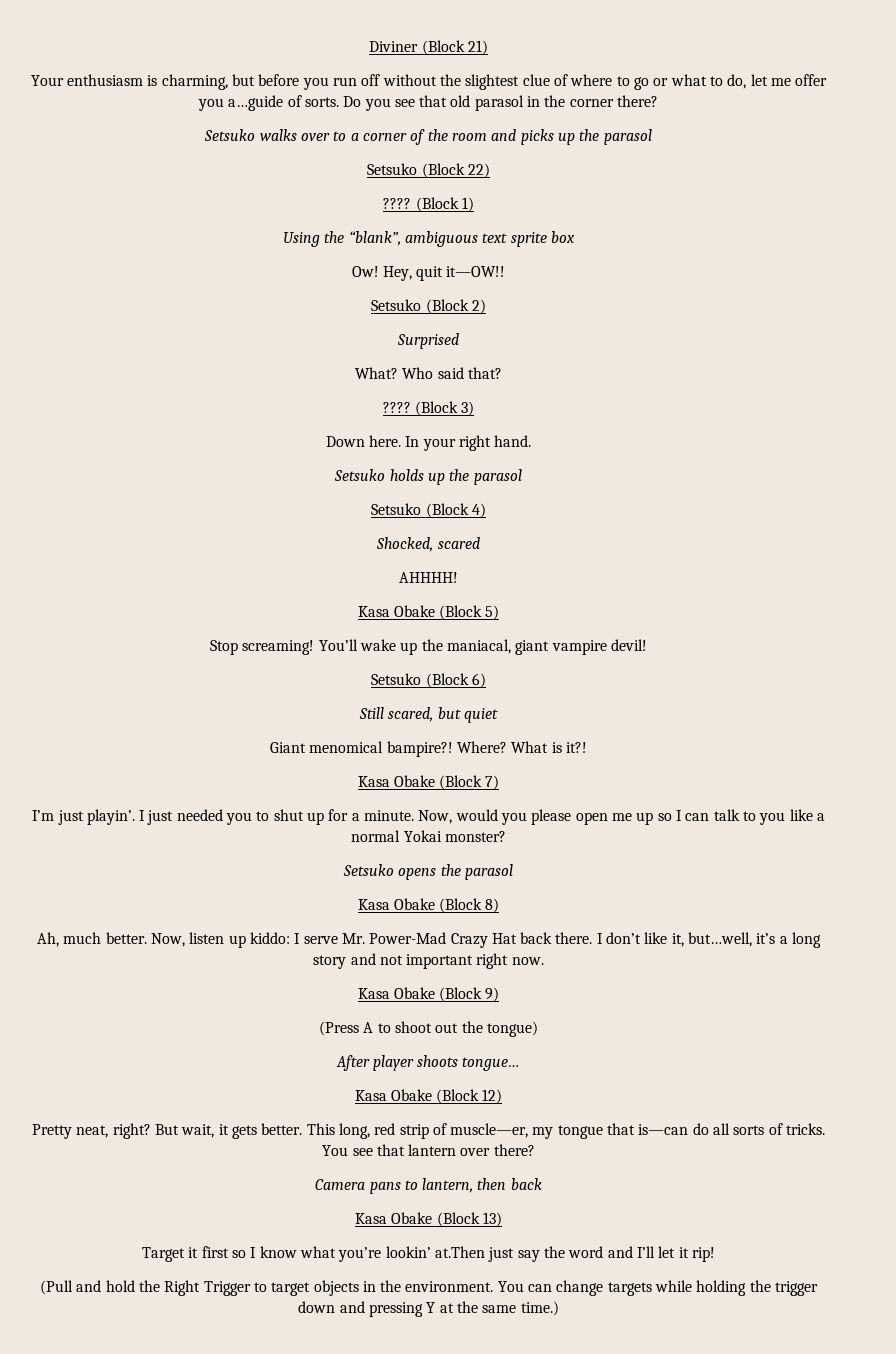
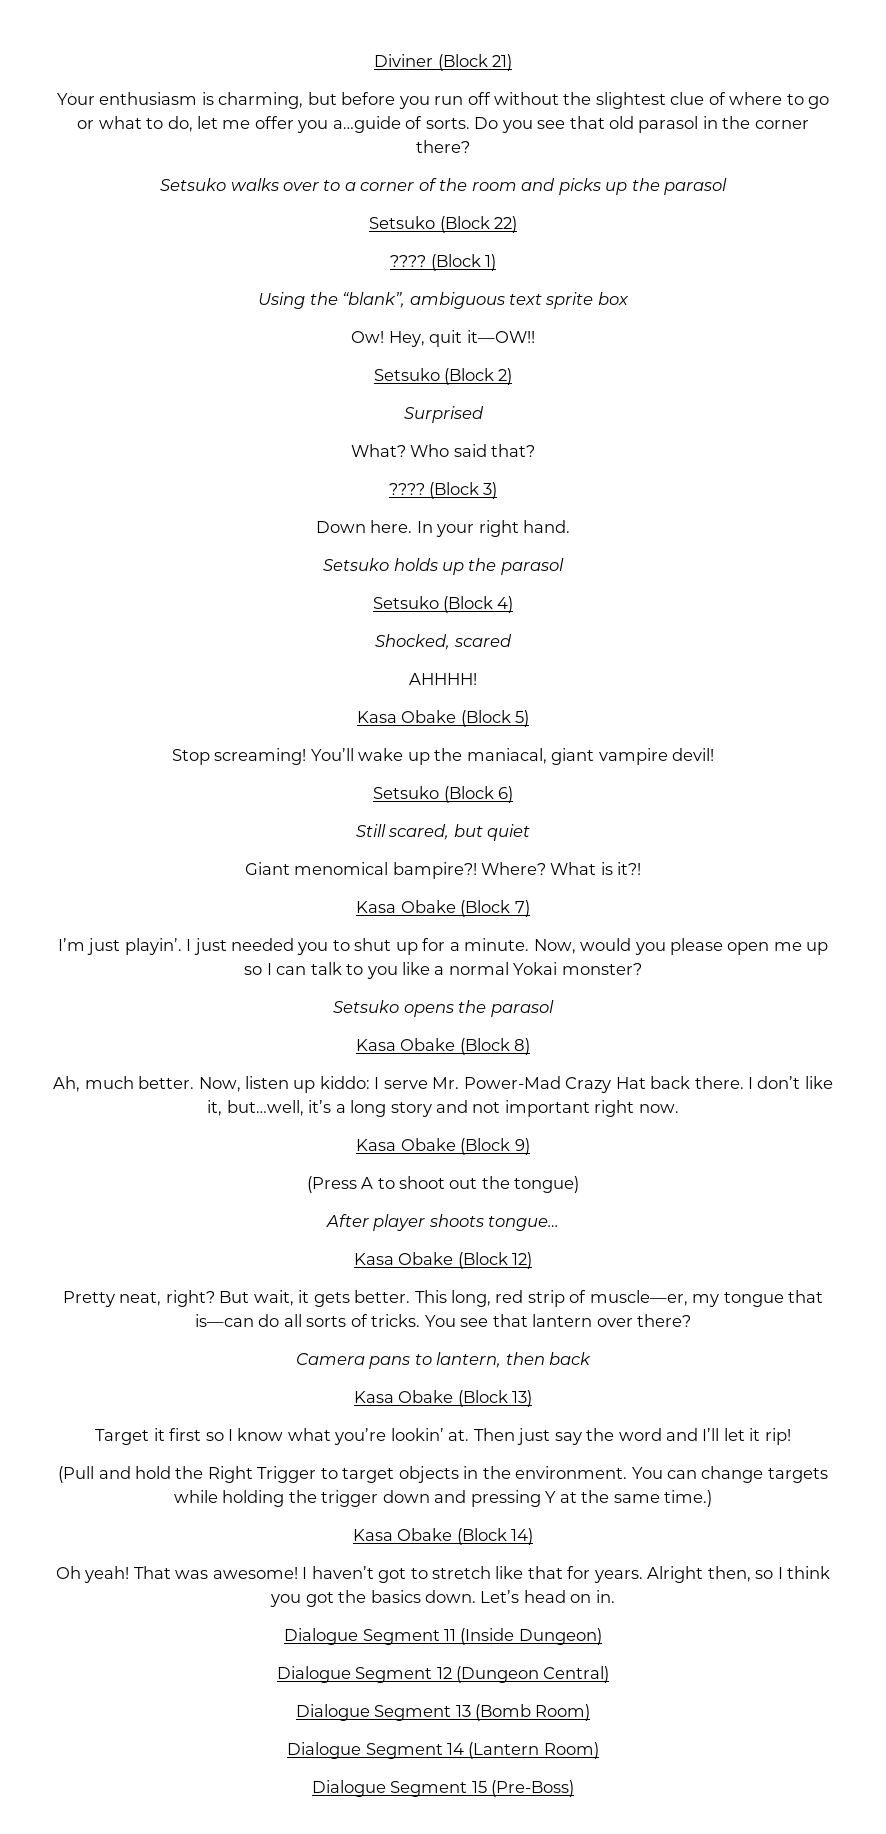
- Target it first so I know what you’re lookin’ at.Then just say the word and I’ll let it rip!
+ Target it first so I know what you’re lookin’ at. Then just say the word and I’ll let it rip!
+ Kasa Obake (Block 14)
+ Oh yeah! That was awesome! I haven’t got to stretch like that for years. Alright then, so I think you got the basics down. Let’s head on in.
+ Dialogue Segment 11 (Inside Dungeon)
+ Dialogue Segment 12 (Dungeon Central)
+ Dialogue Segment 13 (Bomb Room)
+ Dialogue Segment 14 (Lantern Room)
+ Dialogue Segment 15 (Pre-Boss)

